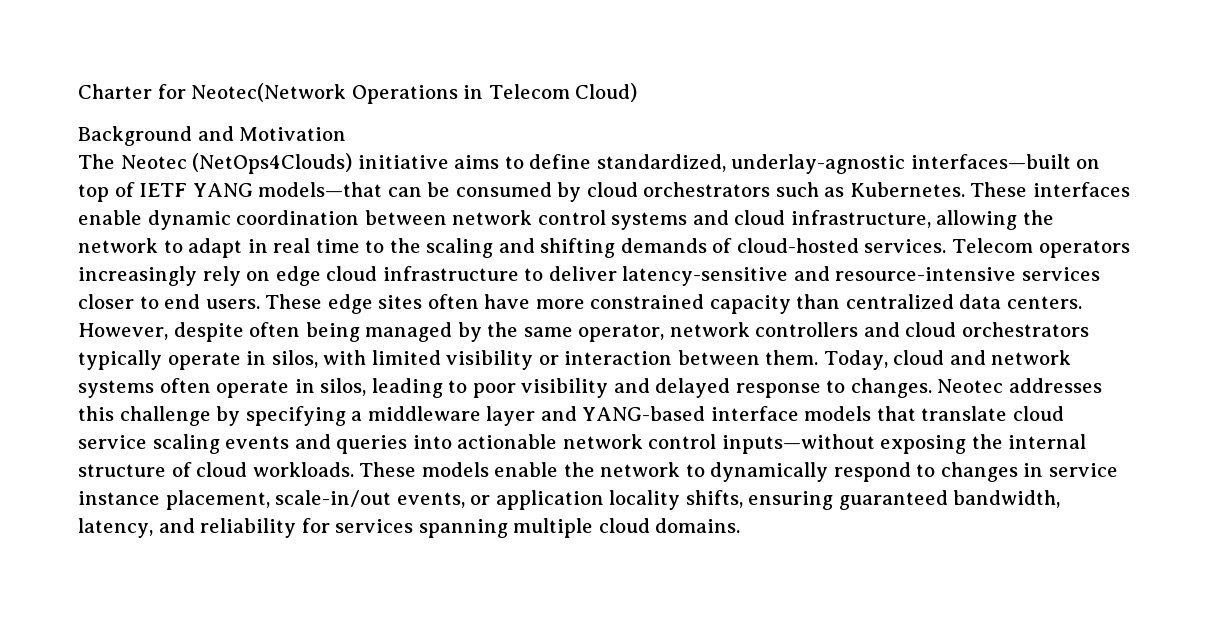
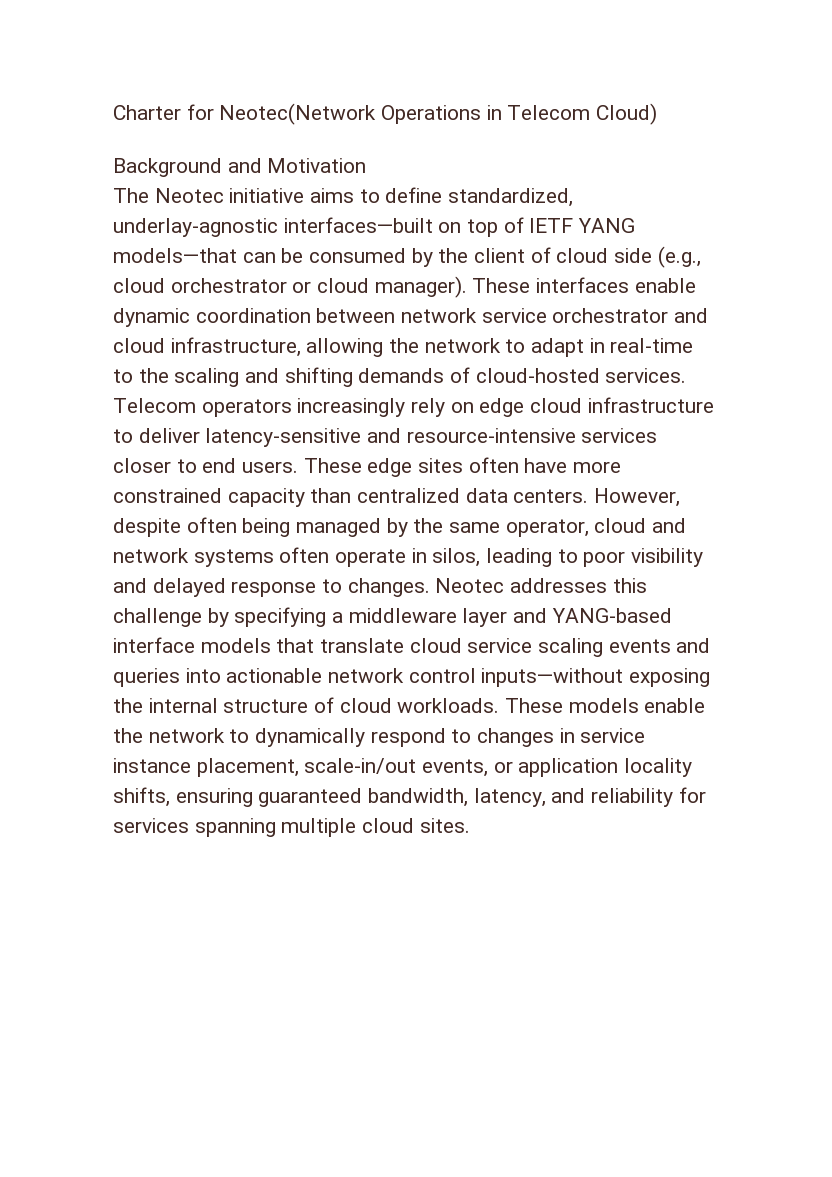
- The Neotec (NetOps4Clouds) initiative aims to define standardized, underlay-agnostic interfaces—built on top of IETF YANG models—that can be consumed by cloud orchestrators such as Kubernetes.
+ The Neotec initiative aims to define standardized, underlay-agnostic interfaces—built on top of IETF YANG models—that can be consumed by the client of cloud side (e.g., cloud orchestrator or cloud manager).
- These interfaces enable dynamic coordination between network control systems and cloud infrastructure, allowing the network to adapt in real time to the scaling and shifting demands of cloud-hosted services.
+ These interfaces enable dynamic coordination between network service orchestrator and cloud infrastructure, allowing the network to adapt in real-time to the scaling and shifting demands of cloud-hosted services.
- However, despite often being managed by the same operator, network controllers and cloud orchestrators typically operate in silos, with limited visibility or interaction between them. Today, cloud and network systems often operate in silos, leading to poor visibility and delayed response to changes.
+ However, despite often being managed by the same operator, cloud and network systems often operate in silos, leading to poor visibility and delayed response to changes.
- These models enable the network to dynamically respond to changes in service instance placement, scale-in/out events, or application locality shifts, ensuring guaranteed bandwidth, latency, and reliability for services spanning multiple cloud domains.
+ These models enable the network to dynamically respond to changes in service instance placement, scale-in/out events, or application locality shifts, ensuring guaranteed bandwidth, latency, and reliability for services spanning multiple cloud sites.

